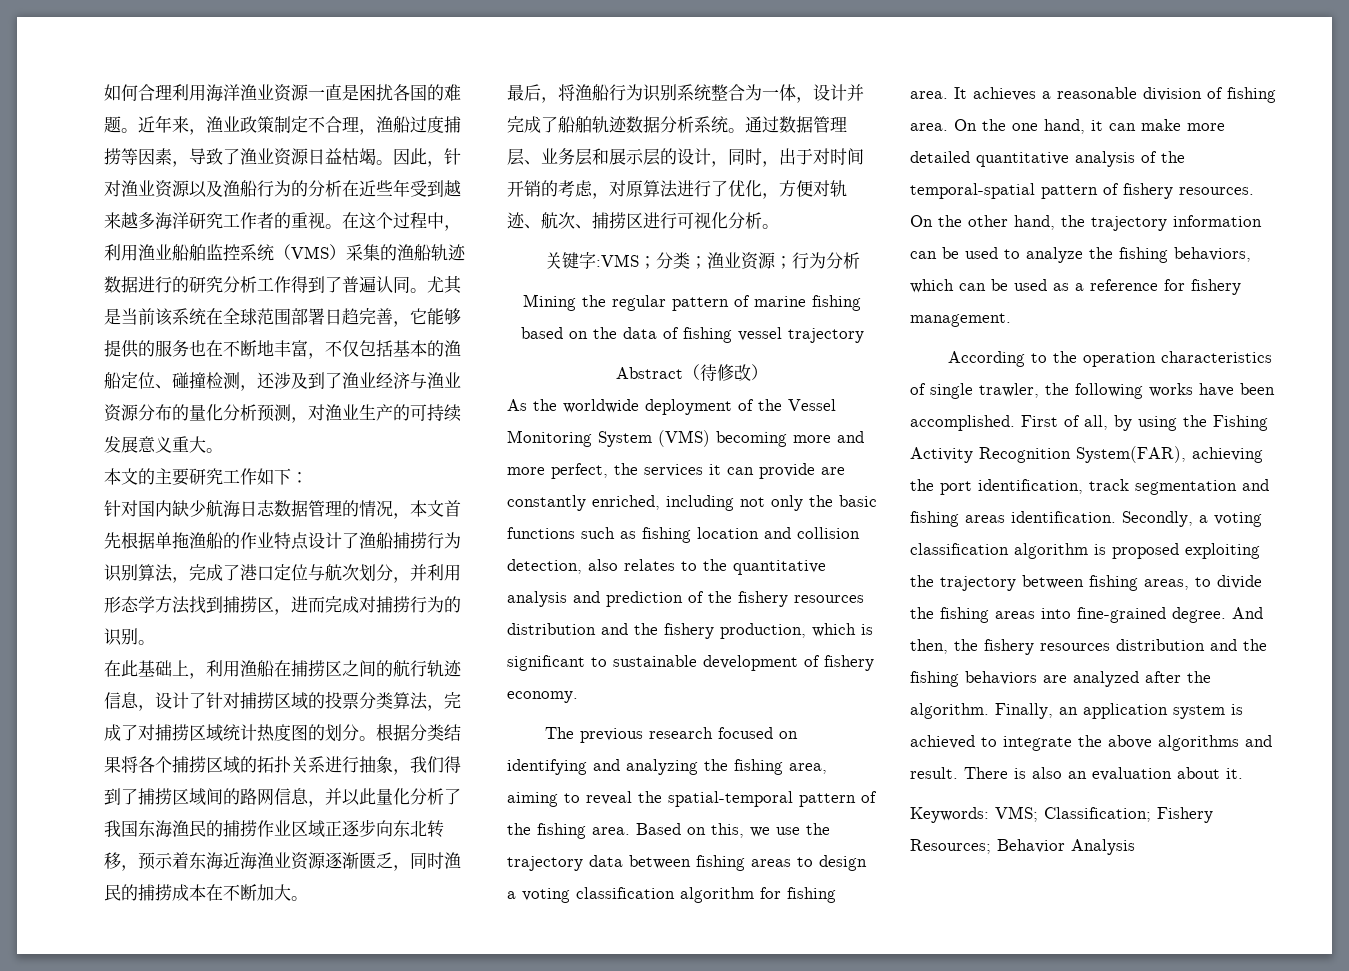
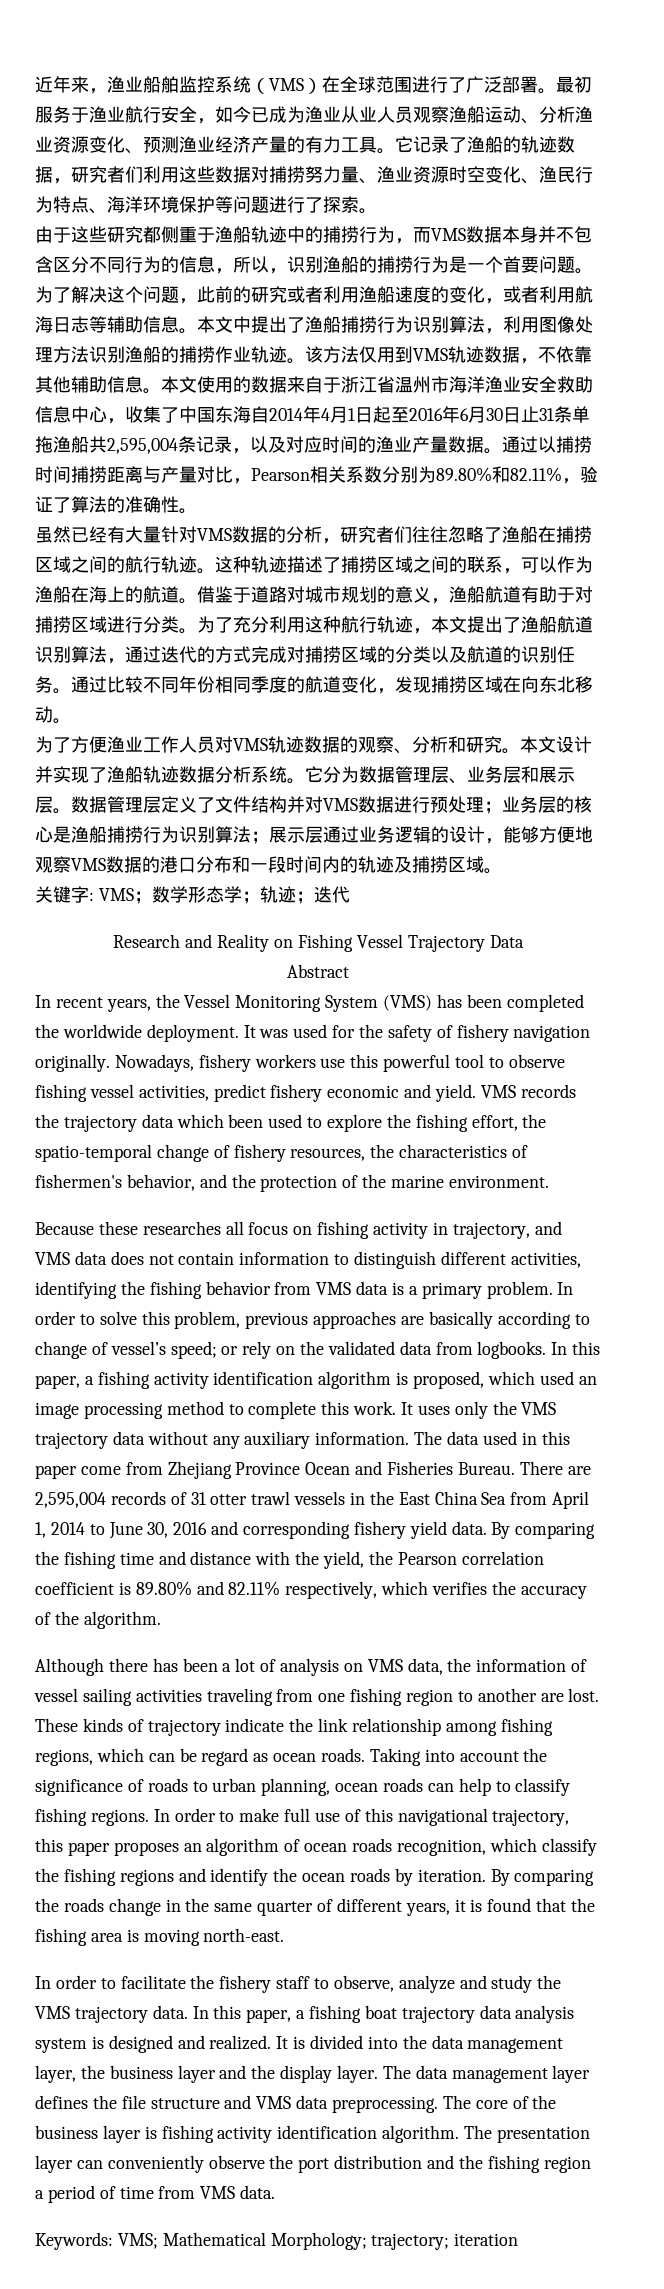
- 如何合理利用海洋渔业资源一直是困扰各国的难题。近年来，渔业政策制定不合理，渔船过度捕捞等因素，导致了渔业资源日益枯竭。因此，针对渔业资源以及渔船行为的分析在近些年受到越来越多海洋研究工作者的重视。在这个过程中，利用渔业船舶监控系统（VMS）采集的渔船轨迹数据进行的研究分析工作得到了普遍认同。尤其是当前该系统在全球范围部署日趋完善，它能够提供的服务也在不断地丰富，不仅包括基本的渔船定位、碰撞检测，还涉及到了渔业经济与渔业资源分布的量化分析预测，对渔业生产的可持续发展意义重大。
- 本文的主要研究工作如下：
- 针对国内缺少航海日志数据管理的情况，本文首先根据单拖渔船的作业特点设计了渔船捕捞行为识别算法，完成了港口定位与航次划分，并利用形态学方法找到捕捞区，进而完成对捕捞行为的识别。
- 在此基础上，利用渔船在捕捞区之间的航行轨迹信息，设计了针对捕捞区域的投票分类算法，完成了对捕捞区域统计热度图的划分。根据分类结果将各个捕捞区域的拓扑关系进行抽象，我们得到了捕捞区域间的路网信息，并以此量化分析了我国东海渔民的捕捞作业区域正逐步向东北转移，预示着东海近海渔业资源逐渐匮乏，同时渔民的捕捞成本在不断加大。
- 最后，将渔船行为识别系统整合为一体，设计并完成了船舶轨迹数据分析系统。
+ 近年来，渔业船舶监控系统（VMS）在全球范围进行了广泛部署。最初服务于渔业航行安全，如今已成为渔业从业人员观察渔船运动、分析渔业资源变化、预测渔业经济产量的有力工具。它记录了渔船的轨迹数据，研究者们利用这些数据对捕捞努力量、渔业资源时空变化、渔民行为特点、海洋环境保护等问题进行了探索。
+ 由于这些研究都侧重于渔船轨迹中的捕捞行为，而VMS数据本身并不包含区分不同行为的信息，所以，识别渔船的捕捞行为是一个首要问题。为了解决这个问题，此前的研究或者利用渔船速度的变化，或者利用航海日志等辅助信息。本文中提出了渔船捕捞行为识别算法，利用图像处理方法识别渔船的捕捞作业轨迹。该方法仅用到VMS轨迹数据，不依靠其他辅助信息。本文使用的数据来自于浙江省温州市海洋渔业安全救助信息中心，收集了中国东海自2014年4月1日起至2016年6月30日止31条单拖渔船共2,595,004条记录，以及对应时间的渔业产量数据。通过以捕捞时间捕捞距离与产量对比，Pearson相关系数分别为89.80%和82.11%，验证了算法的准确性。
+ 虽然已经有大量针对VMS数据的分析，研究者们往往忽略了渔船在捕捞区域之间的航行轨迹。这种轨迹描述了捕捞区域之间的联系，可以作为渔船在海上的航道。借鉴于道路对城市规划的意义，渔船航道有助于对捕捞区域进行分类。为了充分利用这种航行轨迹，本文提出了渔船航道识别算法，通过迭代的方式完成对捕捞区域的分类以及航道的识别任务。通过比较不同年份相同季度的航道变化，发现捕捞区域在向东北移动。
+ 为了方便渔业工作人员对VMS轨迹数据的观察、分析和研究。本文设计并实现了渔船轨迹数据分析系统。
- 通过数据管理层、业务层和展示层的设计，同时，出于对时间开销的考虑，对原算法进行了优化，方便对轨迹、航次、捕捞区进行可视化分析。
- 关键字:VMS；分类；渔业资源；行为分析
- Mining the regular pattern of marine fishing based on the data of fishing vessel trajectory
- Abstract（待修改）
- As the worldwide deployment of the Vessel Monitoring System (VMS) becoming more and more perfect, the services it can provide are constantly enriched, including not only the basic functions such as fishing location and collision detection, also relates to the quantitative analysis and prediction of the fishery resources distribution and the fishery production, which is significant to sustainable development of fishery economy.
- The previous research focused on identifying and analyzing the fishing area, aiming to reveal the spatial-temporal pattern of the fishing area. Based on this, we use the trajectory data between fishing areas to design a voting classification algorithm for fishing area. It achieves a reasonable division of fishing area. On the one hand, it can make more detailed quantitative analysis of the temporal-spatial pattern of fishery resources. On the other hand, the trajectory information can be used to analyze the fishing behaviors, which can be used as a reference for fishery management.
- According to the operation characteristics of single trawler, the following works have been accomplished. First of all, by using the Fishing Activity Recognition System(FAR), achieving the port identification, track segmentation and fishing areas identification. Secondly, a voting classification algorithm is proposed exploiting the trajectory between fishing areas, to divide the fishing areas into fine-grained degree. And then, the fishery resources distribution and the fishing behaviors are analyzed after the algorithm. Finally, an application system is achieved to integrate the above algorithms and result. There is also an evaluation about it.
- Keywords: VMS; Classification; Fishery Resources; Behavior Analysis
+ 它分为数据管理层、业务层和展示层。数据管理层定义了文件结构并对VMS数据进行预处理；业务层的核心是渔船捕捞行为识别算法；展示层通过业务逻辑的设计，能够方便地观察VMS数据的港口分布和一段时间内的轨迹及捕捞区域。
+ 关键字: VMS；数学形态学；轨迹；迭代
+ Research and Reality on Fishing Vessel Trajectory Data
+ Abstract
+ In recent years, the Vessel Monitoring System (VMS) has been completed the worldwide deployment. It was used for the safety of fishery navigation originally. Nowadays, fishery workers use this powerful tool to observe fishing vessel activities, predict fishery economic and yield. VMS records the trajectory data which been used to explore the fishing effort, the spatio-temporal change of fishery resources, the characteristics of fishermen's behavior, and the protection of the marine environment.
+ Because these researches all focus on fishing activity in trajectory, and VMS data does not contain information to distinguish different activities, identifying the fishing behavior from VMS data is a primary problem. In order to solve this problem, previous approaches are basically according to change of vessel’s speed; or rely on the validated data from logbooks. In this paper, a fishing activity identification algorithm is proposed, which used an image processing method to complete this work. It uses only the VMS trajectory data without any auxiliary information. The data used in this paper come from Zhejiang Province Ocean and Fisheries Bureau. There are 2,595,004 records of 31 otter trawl vessels in the East China Sea from April 1, 2014 to June 30, 2016 and corresponding fishery yield data. By comparing the fishing time and distance with the yield, the Pearson correlation coefficient is 89.80% and 82.11% respectively, which verifies the accuracy of the algorithm.
+ Although there has been a lot of analysis on VMS data, the information of vessel sailing activities traveling from one fishing region to another are lost. These kinds of trajectory indicate the link relationship among fishing regions, which can be regard as ocean roads. Taking into account the significance of roads to urban planning, ocean roads can help to classify fishing regions. In order to make full use of this navigational trajectory, this paper proposes an algorithm of ocean roads recognition, which classify the fishing regions and identify the ocean roads by iteration. By comparing the roads change in the same quarter of different years, it is found that the fishing area is moving north-east.
+ In order to facilitate the fishery staff to observe, analyze and study the VMS trajectory data. In this paper, a fishing boat trajectory data analysis system is designed and realized. It is divided into the data management layer, the business layer and the display layer. The data management layer defines the file structure and VMS data preprocessing. The core of the business layer is fishing activity identification algorithm. The presentation layer can conveniently observe the port distribution and the fishing region a period of time from VMS data.
+ Keywords: VMS; Mathematical Morphology; trajectory; iteration

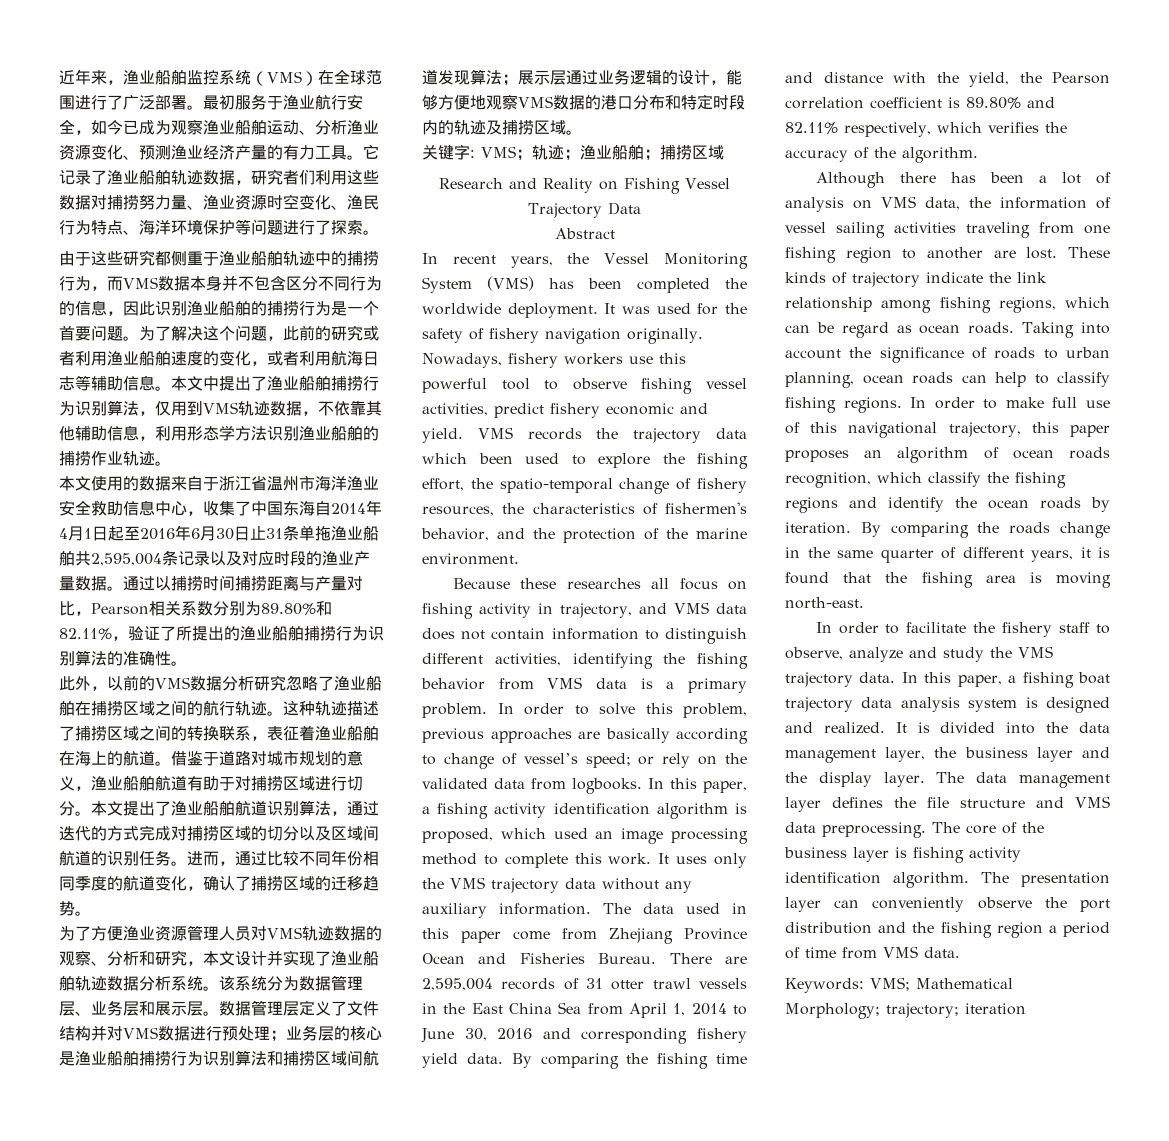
- 最初服务于渔业航行安全，如今已成为渔业从业人员观察渔船运动、分析渔业资源变化、预测渔业经济产量的有力工具。
+ 最初服务于渔业航行安全，如今已成为观察渔业船舶运动、分析渔业资源变化、预测渔业经济产量的有力工具。
- 它记录了渔船的轨迹数据，研究者们利用这些数据对捕捞努力量、渔业资源时空变化、渔民行为特点、海洋环境保护等问题进行了探索。
+ 它记录了渔业船舶轨迹数据，研究者们利用这些数据对捕捞努力量、渔业资源时空变化、渔民行为特点、海洋环境保护等问题进行了探索。
- 由于这些研究都侧重于渔船轨迹中的捕捞行为，而VMS数据本身并不包含区分不同行为的信息，所以，识别渔船的捕捞行为是一个首要问题。
+ 由于这些研究都侧重于渔业船舶轨迹中的捕捞行为，而VMS数据本身并不包含区分不同行为的信息，因此识别渔业船舶的捕捞行为是一个首要问题。
- 为了解决这个问题，此前的研究或者利用渔船速度的变化，或者利用航海日志等辅助信息。
+ 为了解决这个问题，此前的研究或者利用渔业船舶速度的变化，或者利用航海日志等辅助信息。
- 本文中提出了渔船捕捞行为识别算法，利用图像处理方法识别渔船的捕捞作业轨迹。该方法仅用到VMS轨迹数据，不依靠其他辅助信息。本文使用的数据来自于浙江省温州市海洋渔业安全救助信息中心，收集了中国东海自2014年4月1日起至2016年6月30日止31条单拖渔船共2,595,004条记录，以及对应时间的渔业产量数据。
+ 本文中提出了渔业船舶捕捞行为识别算法，仅用到VMS轨迹数据，不依靠其他辅助信息，利用形态学方法识别渔业船舶的捕捞作业轨迹。
+ 本文使用的数据来自于浙江省温州市海洋渔业安全救助信息中心，收集了中国东海自2014年4月1日起至2016年6月30日止31条单拖渔业船舶共2,595,004条记录以及对应时段的渔业产量数据。
- 通过以捕捞时间捕捞距离与产量对比，Pearson相关系数分别为89.80%和82.11%，验证了算法的准确性。
- 虽然已经有大量针对VMS数据的分析，研究者们往往忽略了渔船在捕捞区域之间的航行轨迹。
+ 通过以捕捞时间捕捞距离与产量对比，Pearson相关系数分别为89.80%和82.11%，验证了所提出的渔业船舶捕捞行为识别算法的准确性。
+ 此外，以前的VMS数据分析研究忽略了渔业船舶在捕捞区域之间的航行轨迹。
- 这种轨迹描述了捕捞区域之间的联系，可以作为渔船在海上的航道。
+ 这种轨迹描述了捕捞区域之间的转换联系，表征着渔业船舶在海上的航道。
- 借鉴于道路对城市规划的意义，渔船航道有助于对捕捞区域进行分类。为了充分利用这种航行轨迹，本文提出了渔船航道识别算法，通过迭代的方式完成对捕捞区域的分类以及航道的识别任务。
+ 借鉴于道路对城市规划的意义，渔业船舶航道有助于对捕捞区域进行切分。本文提出了渔业船舶航道识别算法，通过迭代的方式完成对捕捞区域的切分以及区域间航道的识别任务。
- 通过比较不同年份相同季度的航道变化，发现捕捞区域在向东北移动。
+ 进而，通过比较不同年份相同季度的航道变化，确认了捕捞区域的迁移趋势。
- 为了方便渔业工作人员对VMS轨迹数据的观察、分析和研究。本文设计并实现了渔船轨迹数据分析系统。
+ 为了方便渔业资源管理人员对VMS轨迹数据的观察、分析和研究，本文设计并实现了渔业船舶轨迹数据分析系统。
- 它分为数据管理层、业务层和展示层。
+ 该系统分为数据管理层、业务层和展示层。
- 数据管理层定义了文件结构并对VMS数据进行预处理；业务层的核心是渔船捕捞行为识别算法；展示层通过业务逻辑的设计，能够方便地观察VMS数据的港口分布和一段时间内的轨迹及捕捞区域。
+ 数据管理层定义了文件结构并对VMS数据进行预处理；业务层的核心是渔业船舶捕捞行为识别算法和捕捞区域间航道发现算法；展示层通过业务逻辑的设计，能够方便地观察VMS数据的港口分布和特定时段内的轨迹及捕捞区域。
- 关键字: VMS；数学形态学；轨迹；迭代
+ 关键字: VMS；轨迹；渔业船舶；捕捞区域

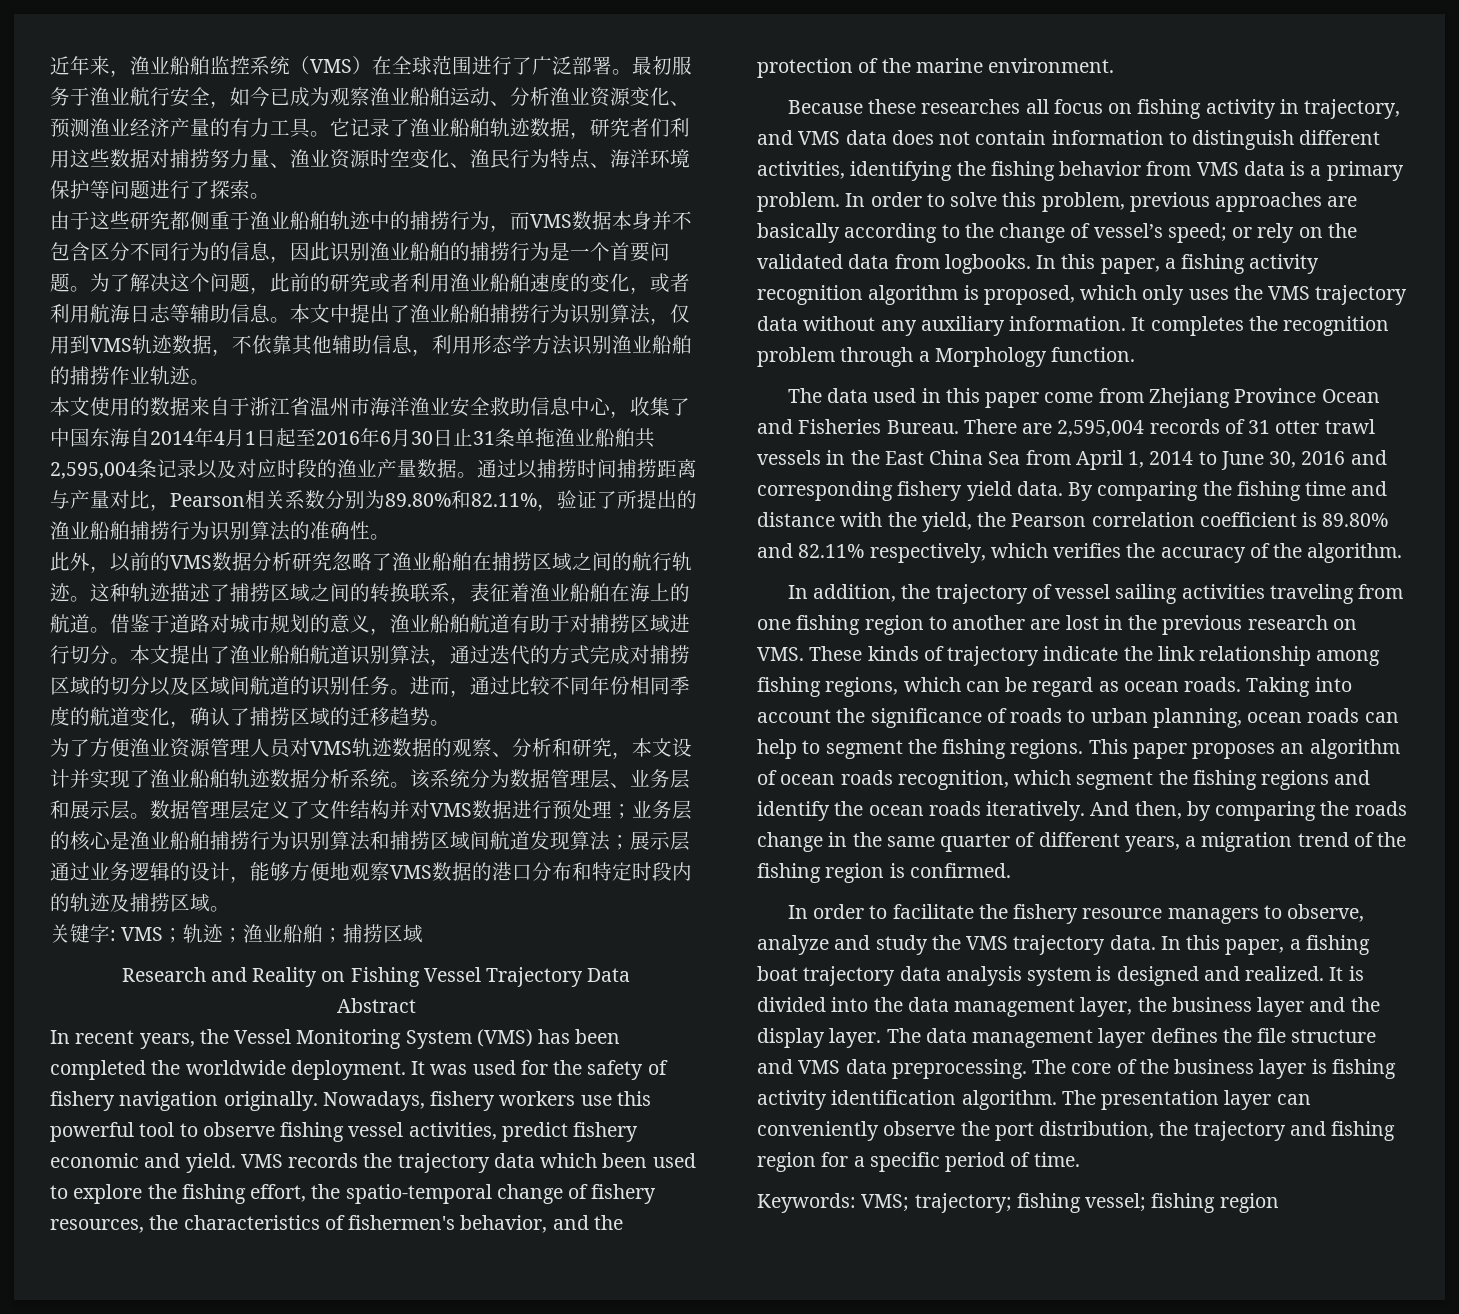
- In order to solve this problem, previous approaches are basically according to change of vessel’s speed; or rely on the validated data from logbooks.
+ In order to solve this problem, previous approaches are basically according to the change of vessel’s speed; or rely on the validated data from logbooks.
- In this paper, a fishing activity identification algorithm is proposed, which used an image processing method to complete this work. It uses only the VMS trajectory data without any auxiliary information. The data used in this paper come from Zhejiang Province Ocean and Fisheries Bureau.
+ In this paper, a fishing activity recognition algorithm is proposed, which only uses the VMS trajectory data without any auxiliary information. It completes the recognition problem through a Morphology function.
+ The data used in this paper come from Zhejiang Province Ocean and Fisheries Bureau.
- Although there has been a lot of analysis on VMS data, the information of vessel sailing activities traveling from one fishing region to another are lost. These kinds of trajectory indicate the link relationship among fishing regions, which can be regard as ocean roads.
+ In addition, the trajectory of vessel sailing activities traveling from one fishing region to another are lost in the previous research on VMS. These kinds of trajectory indicate the link relationship among fishing regions, which can be regard as ocean roads.
- Taking into account the significance of roads to urban planning, ocean roads can help to classify fishing regions. In order to make full use of this navigational trajectory, this paper proposes an algorithm of ocean roads recognition, which classify the fishing regions and identify the ocean roads by iteration. By comparing the roads change in the same quarter of different years, it is found that the fishing area is moving north-east.
+ Taking into account the significance of roads to urban planning, ocean roads can help to segment the fishing regions. This paper proposes an algorithm of ocean roads recognition, which segment the fishing regions and identify the ocean roads iteratively. And then, by comparing the roads change in the same quarter of different years, a migration trend of the fishing region is confirmed.
- In order to facilitate the fishery staff to observe, analyze and study the VMS trajectory data.
+ In order to facilitate the fishery resource managers to observe, analyze and study the VMS trajectory data.
- The presentation layer can conveniently observe the port distribution and the fishing region a period of time from VMS data.
- Keywords: VMS; Mathematical Morphology; trajectory; iteration
+ The presentation layer can conveniently observe the port distribution, the trajectory and fishing region for a specific period of time.
+ Keywords: VMS; trajectory; fishing vessel; fishing region

